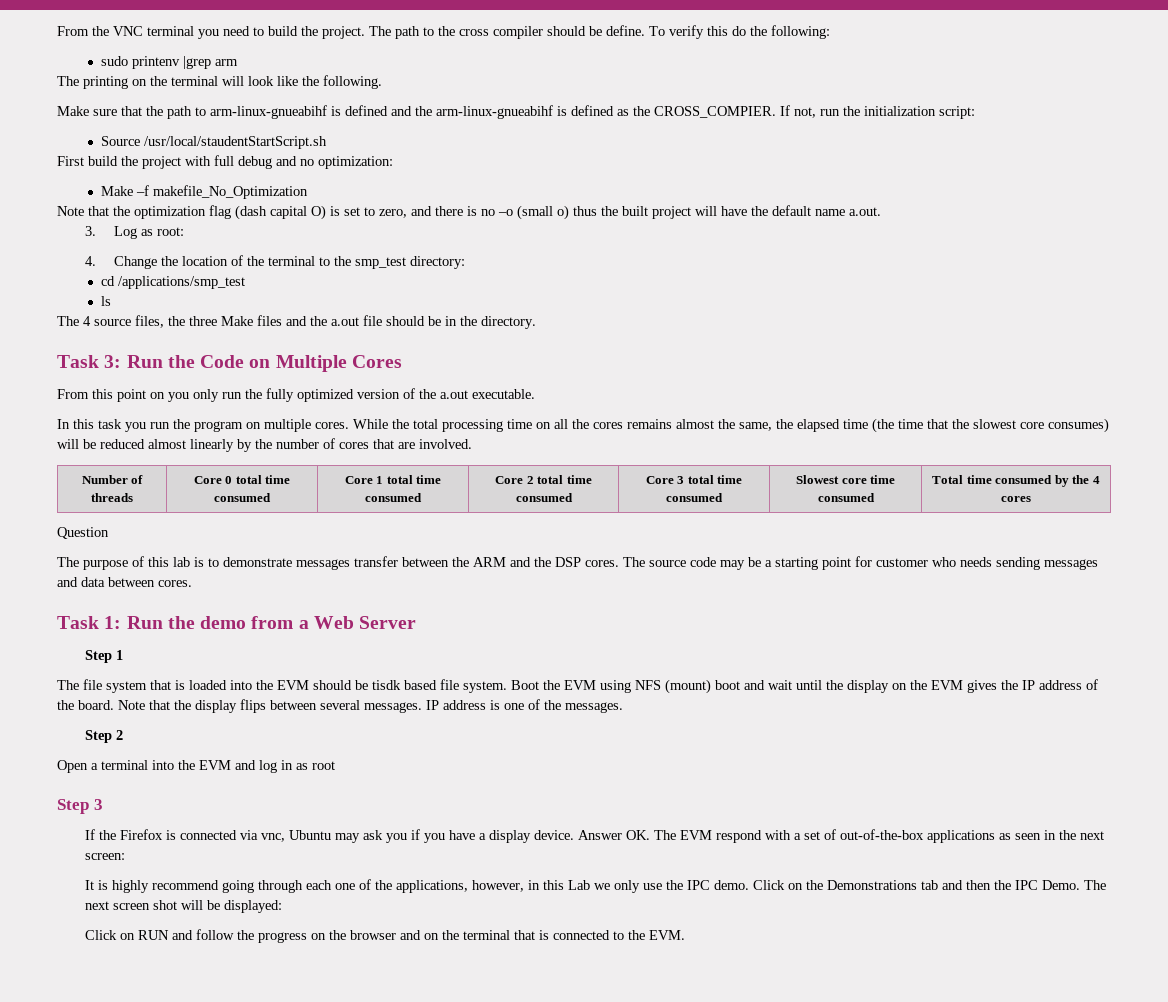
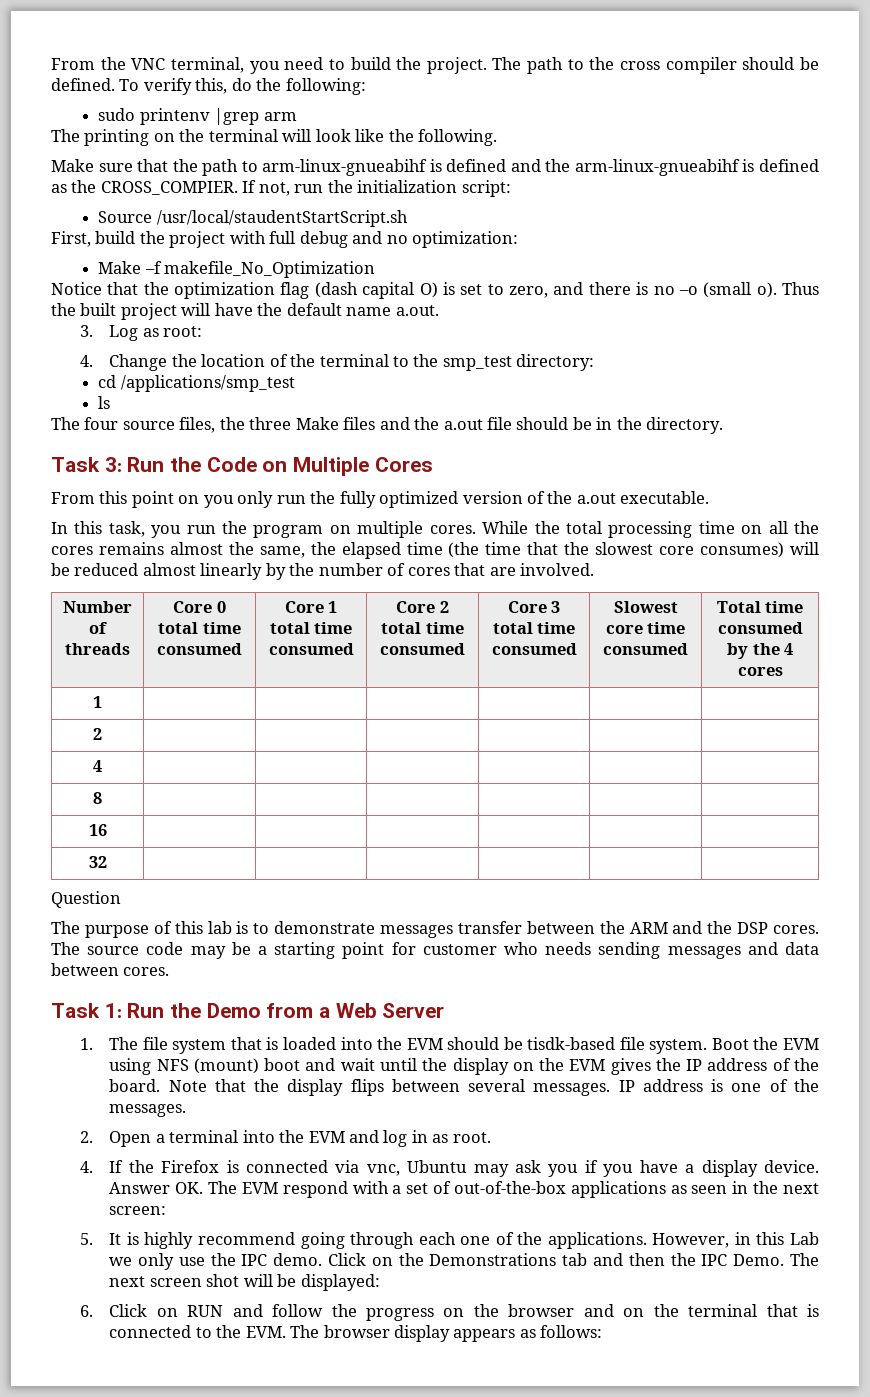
- From the VNC terminal you need to build the project.
+ From the VNC terminal, you need to build the project.
- The path to the cross compiler should be define.
+ The path to the cross compiler should be defined.
- To verify this do the following:
+ To verify this, do the following:
- First build the project with full debug and no optimization:
+ First, build the project with full debug and no optimization:
- Note that the optimization flag (dash capital O) is set to zero, and there is no –o (small o) thus the built project will have the default name a.out.
+ Notice that the optimization flag (dash capital O) is set to zero, and there is no –o (small o). Thus the built project will have the default name a.out.
- The 4 source files, the three Make files and the a.out file should be in the directory.
+ The four source files, the three Make files and the a.out file should be in the directory.
- In this task you run the program on multiple cores.
+ In this task, you run the program on multiple cores.
+ 1 | | | | | |
+ 2 | | | | | |
+ 4 | | | | | |
+ 8 | | | | | |
+ 16 | | | | | |
+ 32 | | | | | |
- Task 1: Run the demo from a Web Server
+ Task 1: Run the Demo from a Web Server
- Step 1
- The file system that is loaded into the EVM should be tisdk based file system.
+ 1. The file system that is loaded into the EVM should be tisdk-based file system.
- Step 2
- Open a terminal into the EVM and log in as root
- Step 3
- If the Firefox is connected via vnc, Ubuntu may ask you if you have a display device.
+ 2. Open a terminal into the EVM and log in as root.
+ 4. If the Firefox is connected via vnc, Ubuntu may ask you if you have a display device.
- It is highly recommend going through each one of the applications, however, in this Lab we only use the IPC demo.
+ 5. It is highly recommend going through each one of the applications. However, in this Lab we only use the IPC demo.
- Click on RUN and follow the progress on the browser and on the terminal that is connected to the EVM.
+ 6. Click on RUN and follow the progress on the browser and on the terminal that is connected to the EVM. The browser display appears as follows:

